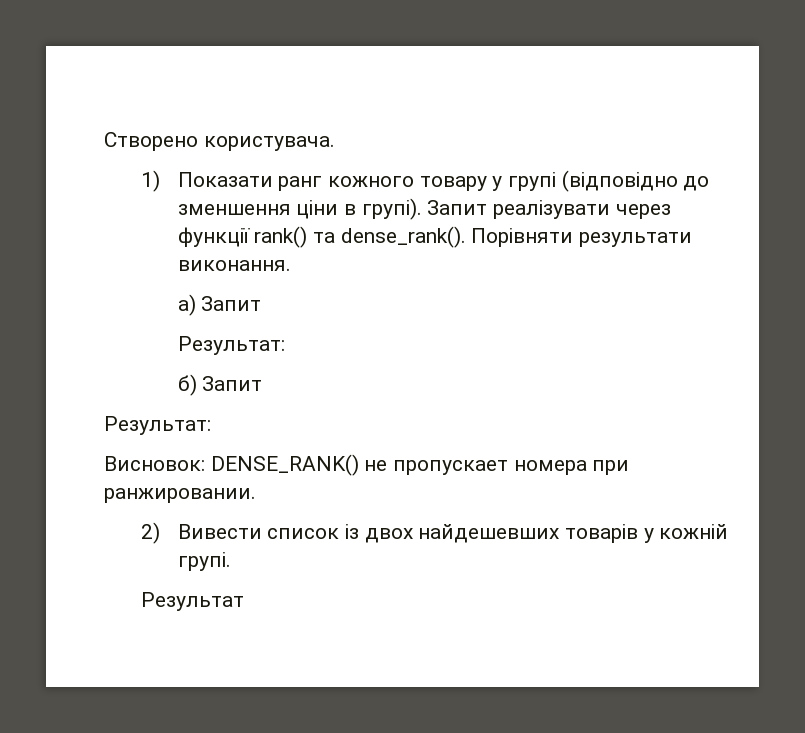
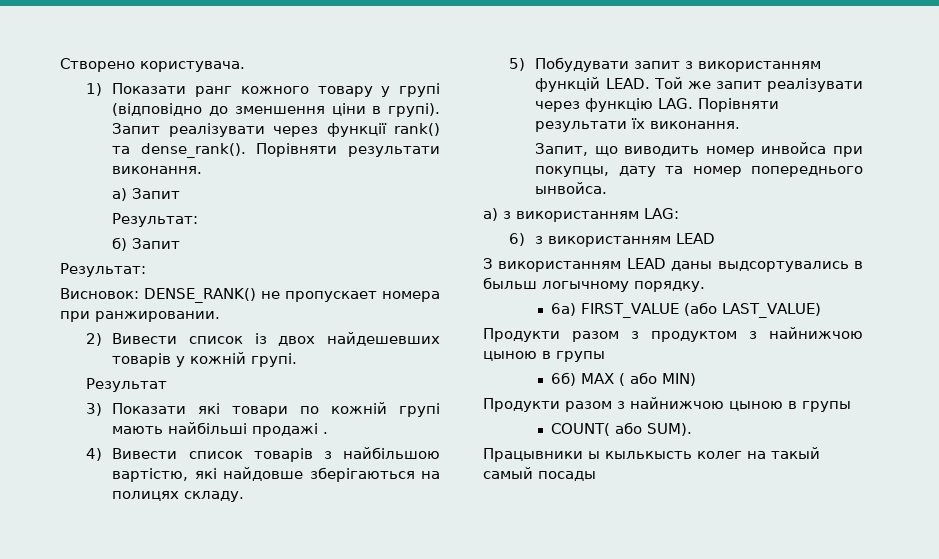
+ 3) Показати які товари по кожній групі мають найбільші продажі .
+ 4) Вивести список товарів з найбільшою вартістю, які найдовше зберігаються на полицях складу.
+ 5) Побудувати запит з використанням функцій LEAD. Той же запит реалізувати через функцію LAG. Порівняти результати їх виконання.
+ Запит, що виводить номер инвойса при покупцы, дату та номер попереднього ынвойса.
+ а) з використанням LAG:
+ 6) з використанням LEAD
+ З використанням LEAD даны выдсортувались в быльш логычному порядку.
+ 6а) FIRST_VALUE (або LAST_VALUE)
+ Продукти разом з продуктом з найнижчою цыною в групы
+ 6б) MAX ( або MIN)
+ Продукти разом з найнижчою цыною в групы
+ COUNT( або SUM).
+ Працывники ы кылькысть колег на такый самый посады

